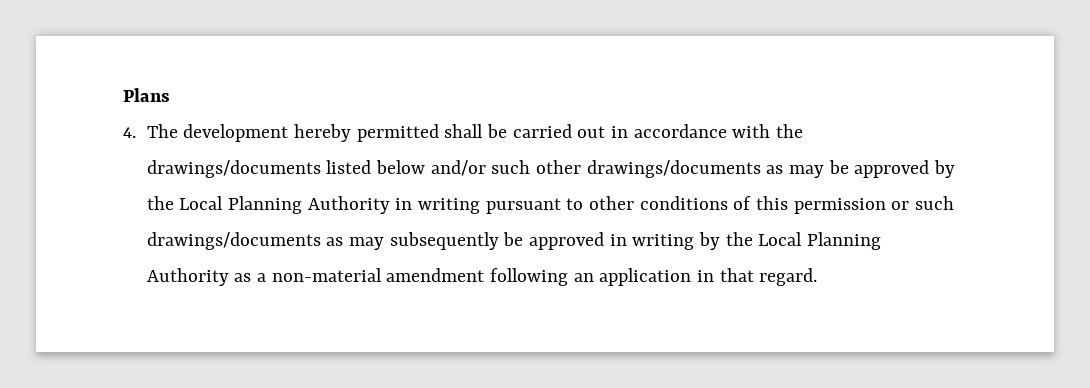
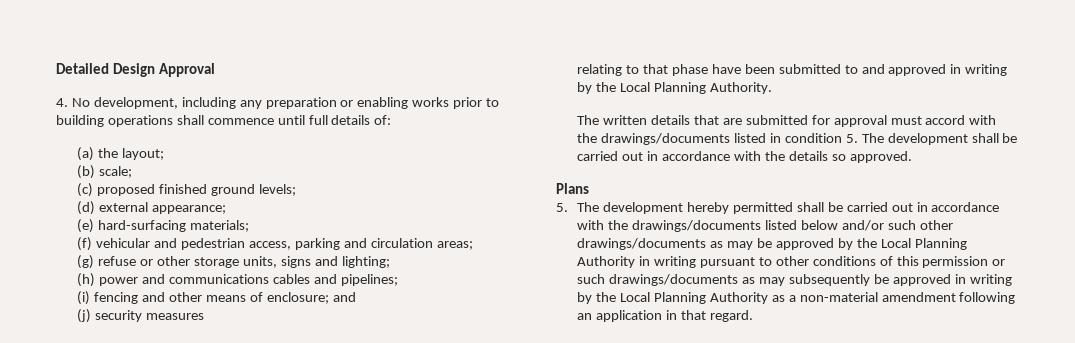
+ Detailed Design Approval
+ 4. No development, including any preparation or enabling works prior to building operations shall commence until full details of:
+ (a) the layout;
+ (b) scale;
+ (c) proposed finished ground levels;
+ (d) external appearance;
+ (e) hard-surfacing materials;
+ (f) vehicular and pedestrian access, parking and circulation areas;
+ (g) refuse or other storage units, signs and lighting;
+ (h) power and communications cables and pipelines;
+ (i) fencing and other means of enclosure; and
+ (j) security measures
+ relating to that phase have been submitted to and approved in writing by the Local Planning Authority.
+ The written details that are submitted for approval must accord with the drawings/documents listed in condition 5. The development shall be carried out in accordance with the details so approved.
- 4. The development hereby permitted shall be carried out in accordance with the drawings/documents listed below and/or such other drawings/documents as may be approved by the Local Planning Authority in writing pursuant to other conditions of this permission or such drawings/documents as may subsequently be approved in writing by the Local Planning Authority as a non-material amendment following an application in that regard.
+ 5. The development hereby permitted shall be carried out in accordance with the drawings/documents listed below and/or such other drawings/documents as may be approved by the Local Planning Authority in writing pursuant to other conditions of this permission or such drawings/documents as may subsequently be approved in writing by the Local Planning Authority as a non-material amendment following an application in that regard.

